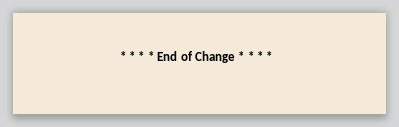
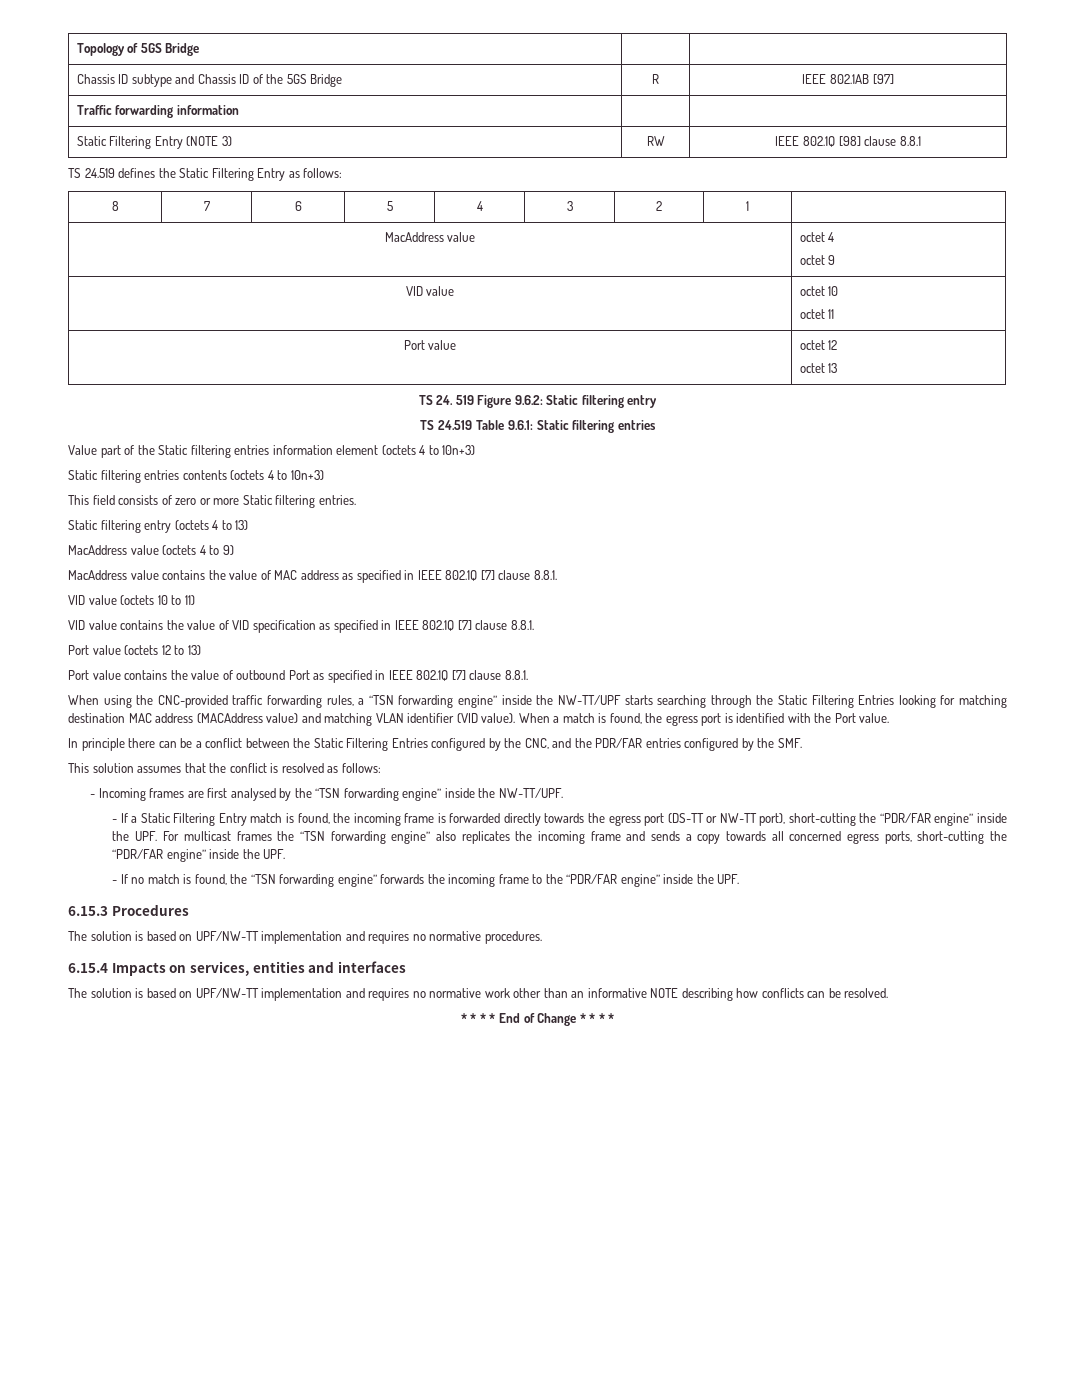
+ Topology of 5GS Bridge | |
+ Chassis ID subtype and Chassis ID of the 5GS Bridge | R | IEEE 802.1AB [97]
+ Traffic forwarding information | |
+ Static Filtering Entry (NOTE 3) | RW | IEEE 802.1Q [98] clause 8.8.1
+ TS 24.519 defines the Static Filtering Entry as follows:
+ 8 | 7 | 6 | 5 | 4 | 3 | 2 | 1 |
+ MacAddress value | octet 4
+ octet 9
+ VID value | octet 10
+ octet 11
+ Port value | octet 12
+ octet 13
+ TS 24. 519 Figure 9.6.2: Static filtering entry
+ TS 24.519 Table 9.6.1: Static filtering entries
+ Value part of the Static filtering entries information element (octets 4 to 10n+3)
+ Static filtering entries contents (octets 4 to 10n+3)
+ This field consists of zero or more Static filtering entries.
+ Static filtering entry (octets 4 to 13)
+ MacAddress value (octets 4 to 9)
+ MacAddress value contains the value of MAC address as specified in IEEE 802.1Q [7] clause 8.8.1.
+ VID value (octets 10 to 11)
+ VID value contains the value of VID specification as specified in IEEE 802.1Q [7] clause 8.8.1.
+ Port value (octets 12 to 13)
+ Port value contains the value of outbound Port as specified in IEEE 802.1Q [7] clause 8.8.1.
+ When using the CNC-provided traffic forwarding rules, a “TSN forwarding engine” inside the NW-TT/UPF starts searching through the Static Filtering Entries looking for matching destination MAC address (MACAddress value) and matching VLAN identifier (VID value). When a match is found, the egress port is identified with the Port value.
+ In principle there can be a conflict between the Static Filtering Entries configured by the CNC, and the PDR/FAR entries configured by the SMF.
+ This solution assumes that the conflict is resolved as follows:
+ - Incoming frames are first analysed by the “TSN forwarding engine” inside the NW-TT/UPF.
+ - If a Static Filtering Entry match is found, the incoming frame is forwarded directly towards the egress port (DS-TT or NW-TT port), short-cutting the “PDR/FAR engine” inside the UPF. For multicast frames the “TSN forwarding engine” also replicates the incoming frame and sends a copy towards all concerned egress ports, short-cutting the “PDR/FAR engine” inside the UPF.
+ - If no match is found, the “TSN forwarding engine” forwards the incoming frame to the “PDR/FAR engine” inside the UPF.
+ 6.15.3 Procedures
+ The solution is based on UPF/NW-TT implementation and requires no normative procedures.
+ 6.15.4 Impacts on services, entities and interfaces
+ The solution is based on UPF/NW-TT implementation and requires no normative work other than an informative NOTE describing how conflicts can be resolved.

